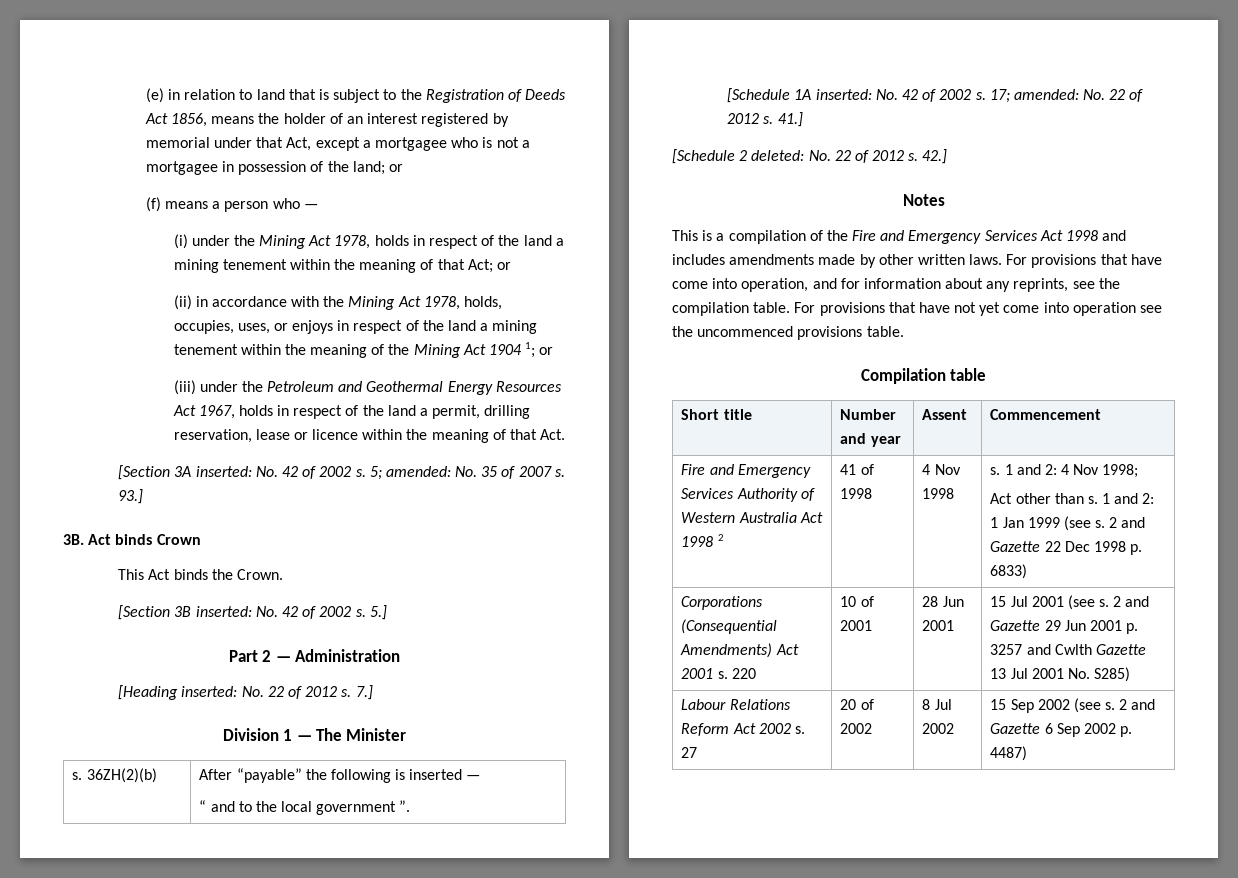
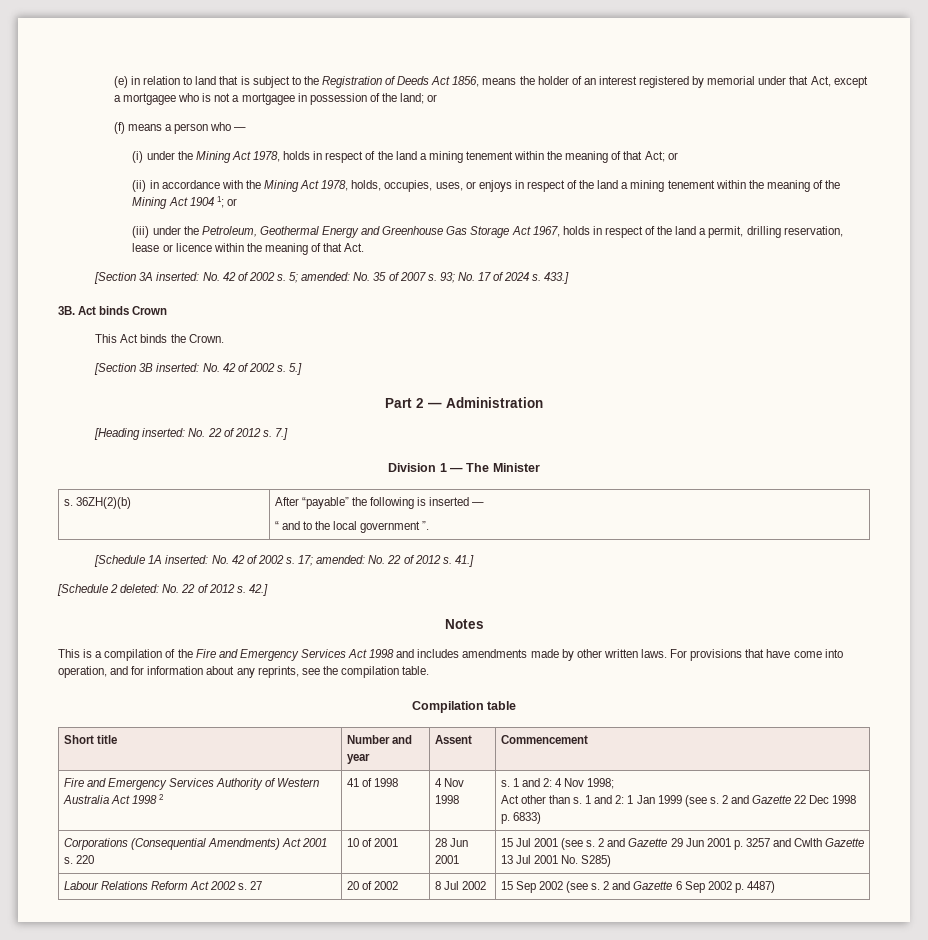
- (iii) under the Petroleum and Geothermal Energy Resources Act 1967, holds in respect of the land a permit, drilling reservation, lease or licence within the meaning of that Act.
+ (iii) under the Petroleum, Geothermal Energy and Greenhouse Gas Storage Act 1967, holds in respect of the land a permit, drilling reservation, lease or licence within the meaning of that Act.
- 93.]
+ 93; No. 17 of 2024 s. 433.]
- For provisions that have not yet come into operation see the uncommenced provisions table.

